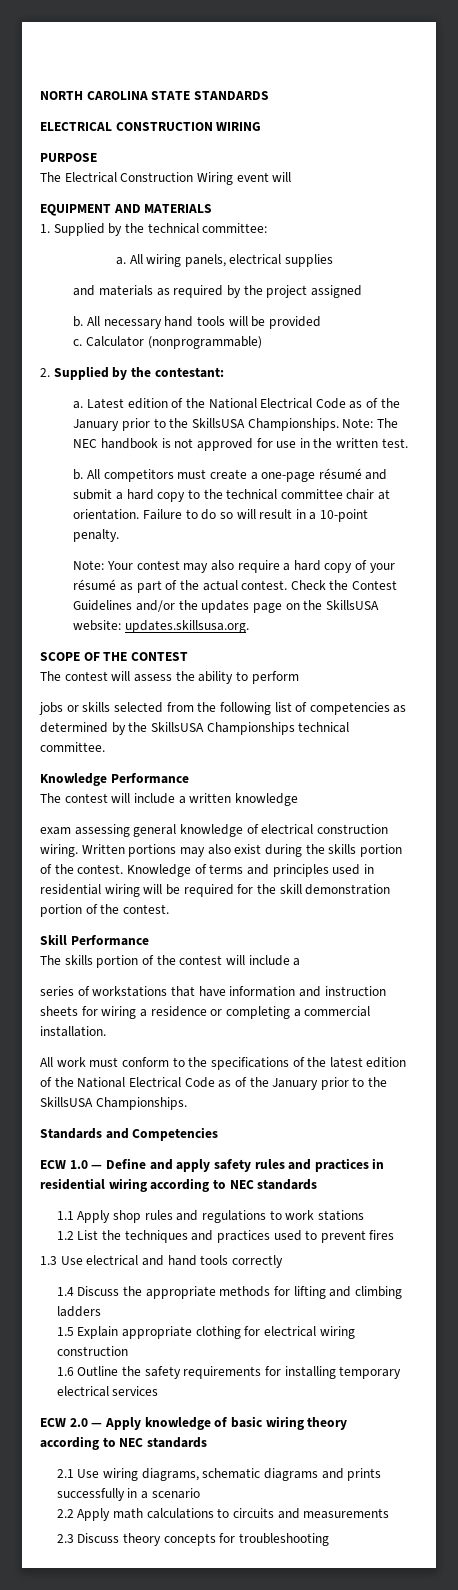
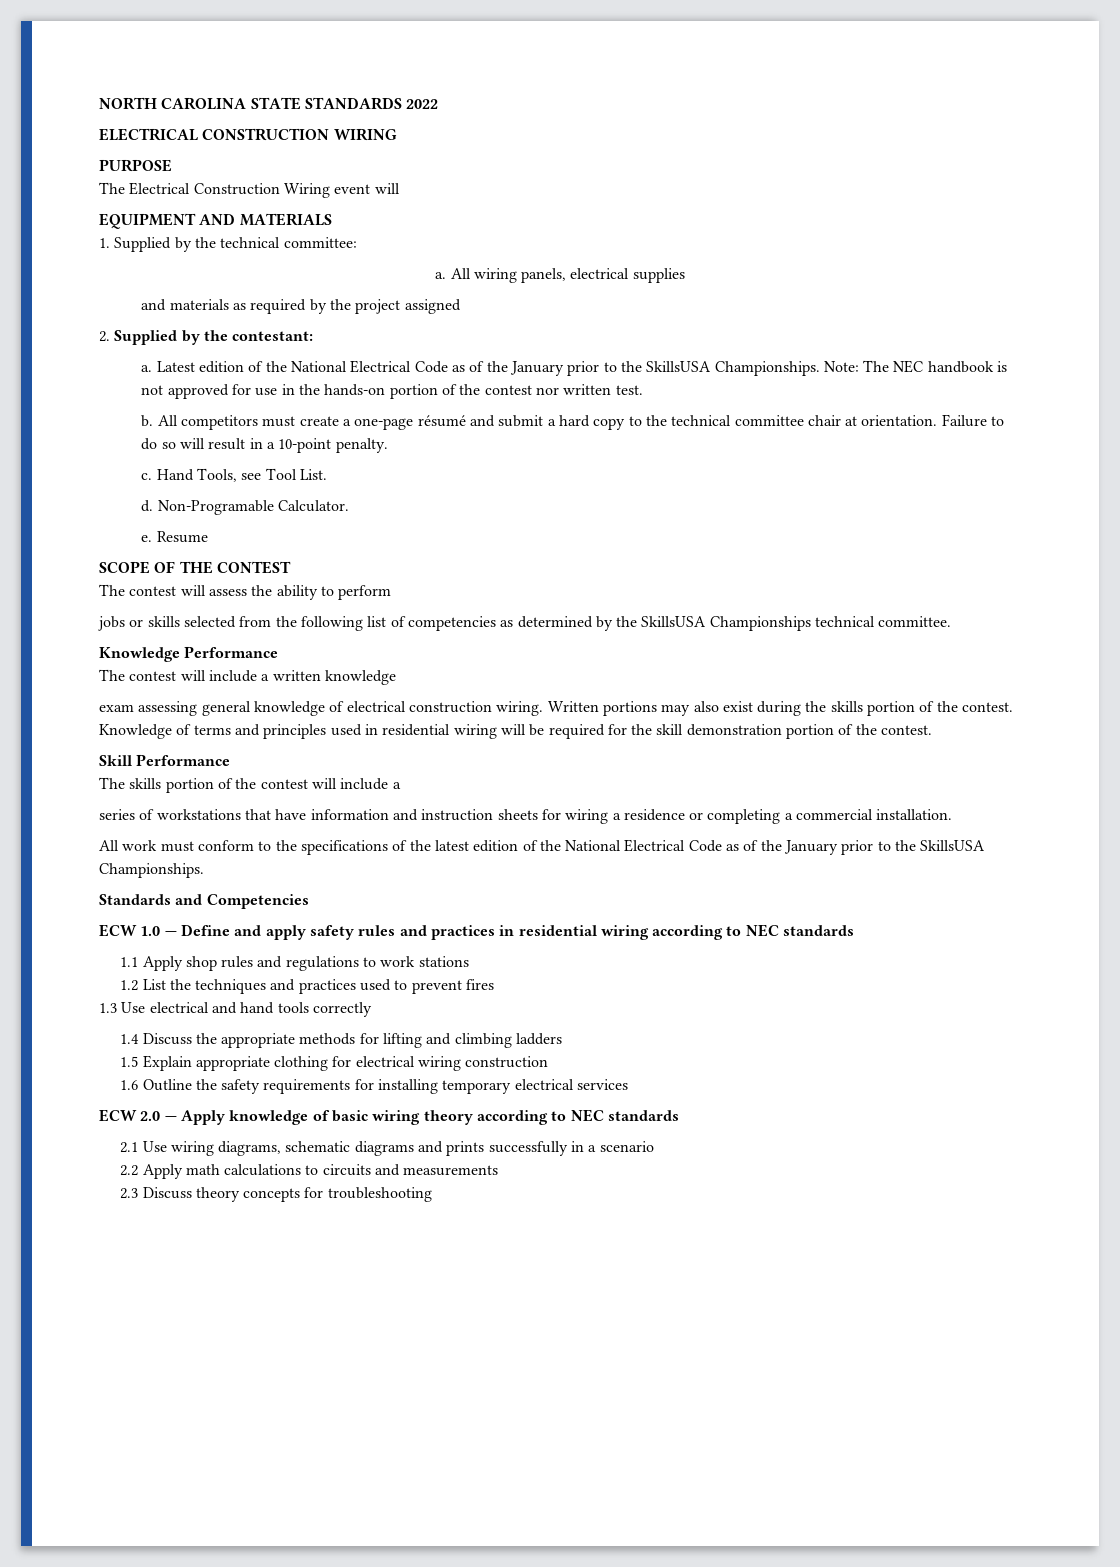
- NORTH CAROLINA STATE STANDARDS
+ NORTH CAROLINA STATE STANDARDS 2022
- b. All necessary hand tools will be provided
- c. Calculator (nonprogrammable)
- Note: The NEC handbook is not approved for use in the written test.
+ Note: The NEC handbook is not approved for use in the hands-on portion of the contest nor written test.
- Note: Your contest may also require a hard copy of your résumé as part of the actual contest. Check the Contest Guidelines and/or the updates page on the SkillsUSA website: updates.skillsusa.org.
+ c. Hand Tools, see Tool List.
+ d. Non-Programable Calculator.
+ e. Resume

